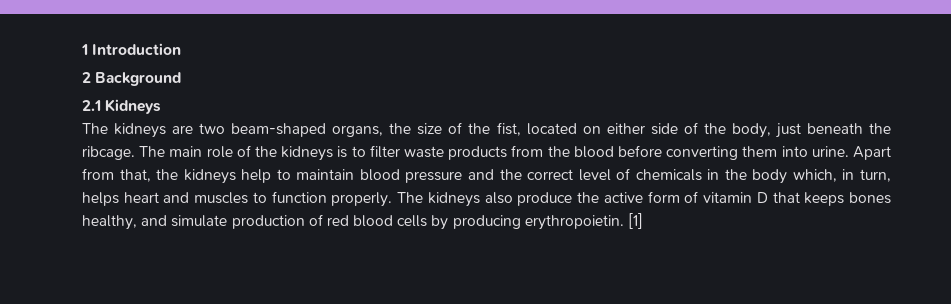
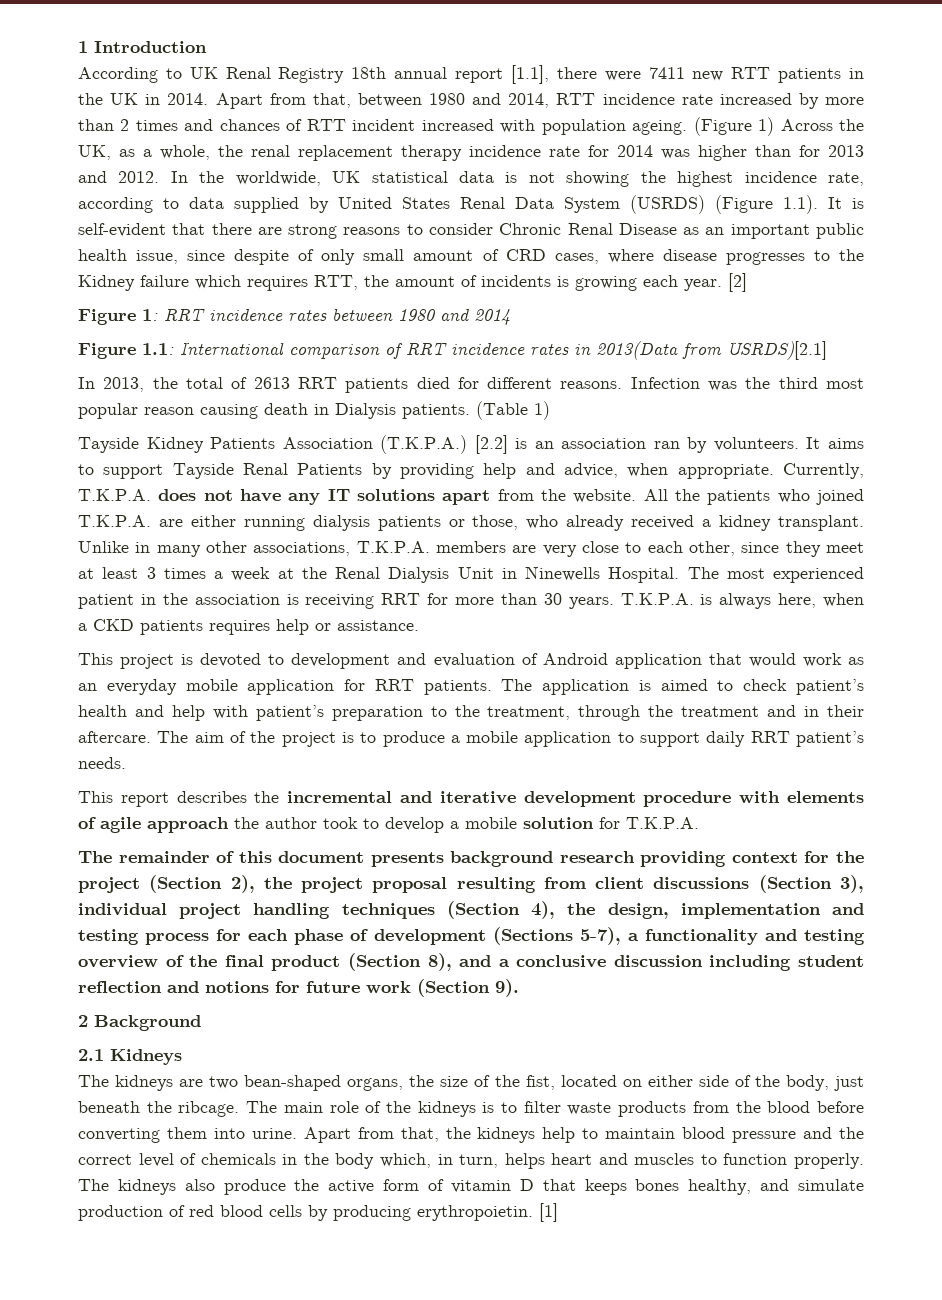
+ According to UK Renal Registry 18th annual report [1.1], there were 7411 new RTT patients in the UK in 2014. Apart from that, between 1980 and 2014, RTT incidence rate increased by more than 2 times and chances of RTT incident increased with population ageing. (Figure 1) Across the UK, as a whole, the renal replacement therapy incidence rate for 2014 was higher than for 2013 and 2012. In the worldwide, UK statistical data is not showing the highest incidence rate, according to data supplied by United States Renal Data System (USRDS) (Figure 1.1). It is self-evident that there are strong reasons to consider Chronic Renal Disease as an important public health issue, since despite of only small amount of CRD cases, where disease progresses to the Kidney failure which requires RTT, the amount of incidents is growing each year. [2]
+ Figure 1: RRT incidence rates between 1980 and 2014
+ Figure 1.1: International comparison of RRT incidence rates in 2013(Data from USRDS)[2.1]
+ In 2013, the total of 2613 RRT patients died for different reasons. Infection was the third most popular reason causing death in Dialysis patients. (Table 1)
+ Tayside Kidney Patients Association (T.K.P.A.) [2.2] is an association ran by volunteers. It aims to support Tayside Renal Patients by providing help and advice, when appropriate. Currently, T.K.P.A. does not have any IT solutions apart from the website. All the patients who joined T.K.P.A. are either running dialysis patients or those, who already received a kidney transplant. Unlike in many other associations, T.K.P.A. members are very close to each other, since they meet at least 3 times a week at the Renal Dialysis Unit in Ninewells Hospital. The most experienced patient in the association is receiving RRT for more than 30 years. T.K.P.A. is always here, when a CKD patients requires help or assistance.
+ This project is devoted to development and evaluation of Android application that would work as an everyday mobile application for RRT patients. The application is aimed to check patient’s health and help with patient’s preparation to the treatment, through the treatment and in their aftercare. The aim of the project is to produce a mobile application to support daily RRT patient’s needs.
+ This report describes the incremental and iterative development procedure with elements of agile approach the author took to develop a mobile solution for T.K.P.A.
+ The remainder of this document presents background research providing context for the project (Section 2), the project proposal resulting from client discussions (Section 3), individual project handling techniques (Section 4), the design, implementation and testing process for each phase of development (Sections 5-7), a functionality and testing overview of the final product (Section 8), and a conclusive discussion including student reflection and notions for future work (Section 9).
- The kidneys are two beam-shaped organs, the size of the fist, located on either side of the body, just beneath the ribcage.
+ The kidneys are two bean-shaped organs, the size of the fist, located on either side of the body, just beneath the ribcage.

